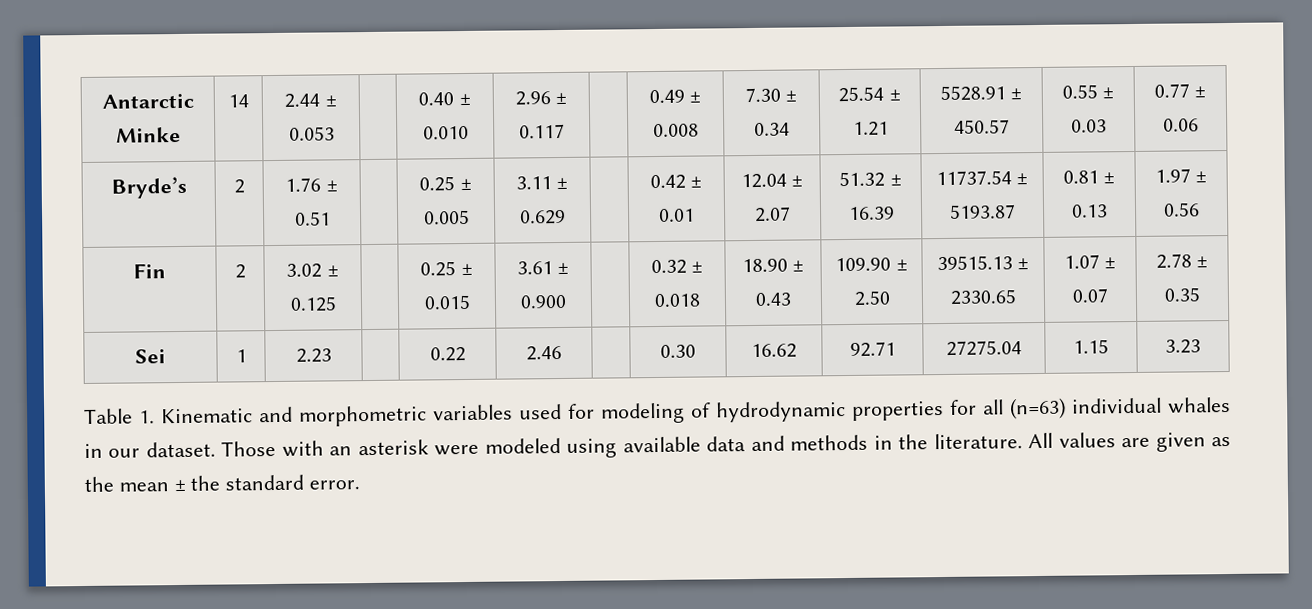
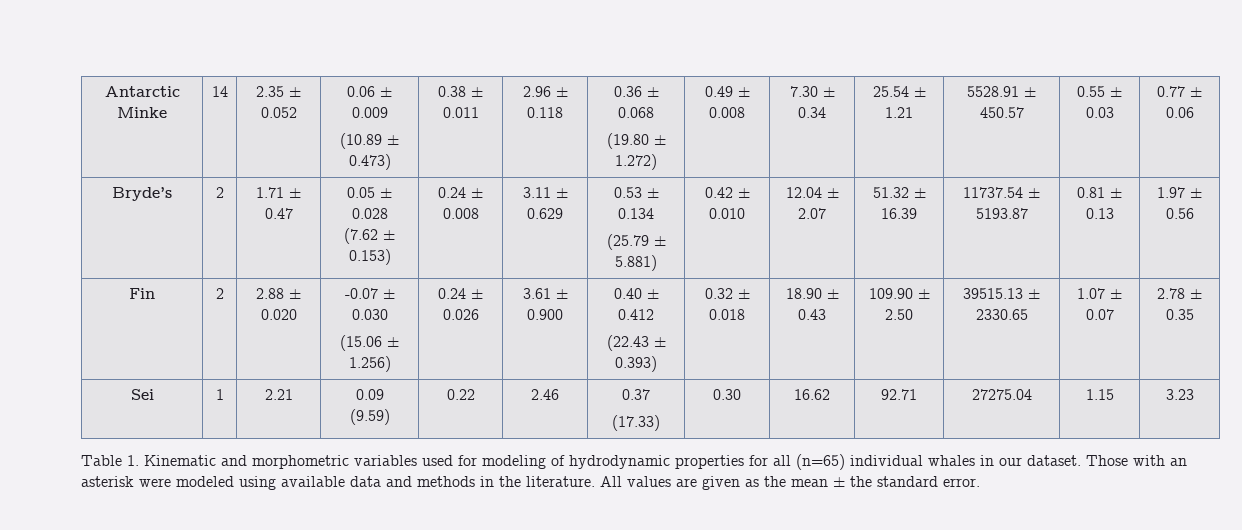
- 2.44 ± 0.053 | | 0.40 ± 0.010 | 2.96 ± 0.117
+ 2.35 ± 0.052 | 0.06 ± 0.009
+ (10.89 ± 0.473) | 0.38 ± 0.011 | 2.96 ± 0.118 | 0.36 ± 0.068
+ (19.80 ± 1.272)
- 1.76 ± 0.51 | | 0.25 ± 0.005 | 3.11 ± 0.629
+ 1.71 ± 0.47 | 0.05 ± 0.028
+ (7.62 ± 0.153) | 0.24 ± 0.008 | 3.11 ± 0.629 | 0.53 ± 0.134
+ (25.79 ± 5.881)
- 0.42 ± 0.01
+ 0.42 ± 0.010
- 3.02 ± 0.125 | | 0.25 ± 0.015 | 3.61 ± 0.900
+ 2.88 ± 0.020 | -0.07 ± 0.030
+ (15.06 ± 1.256) | 0.24 ± 0.026 | 3.61 ± 0.900 | 0.40 ± 0.412
+ (22.43 ± 0.393)
- Sei | 1 | 2.23 | | 0.22 | 2.46 | | 0.30 | 16.62 | 92.71 | 27275.04 | 1.15 | 3.23
+ Sei | 1 | 2.21 | 0.09
+ (9.59) | 0.22 | 2.46 | 0.37
+ (17.33) | 0.30 | 16.62 | 92.71 | 27275.04 | 1.15 | 3.23
- Table 1. Kinematic and morphometric variables used for modeling of hydrodynamic properties for all (n=63) individual whales in our dataset.
+ Table 1. Kinematic and morphometric variables used for modeling of hydrodynamic properties for all (n=65) individual whales in our dataset.

